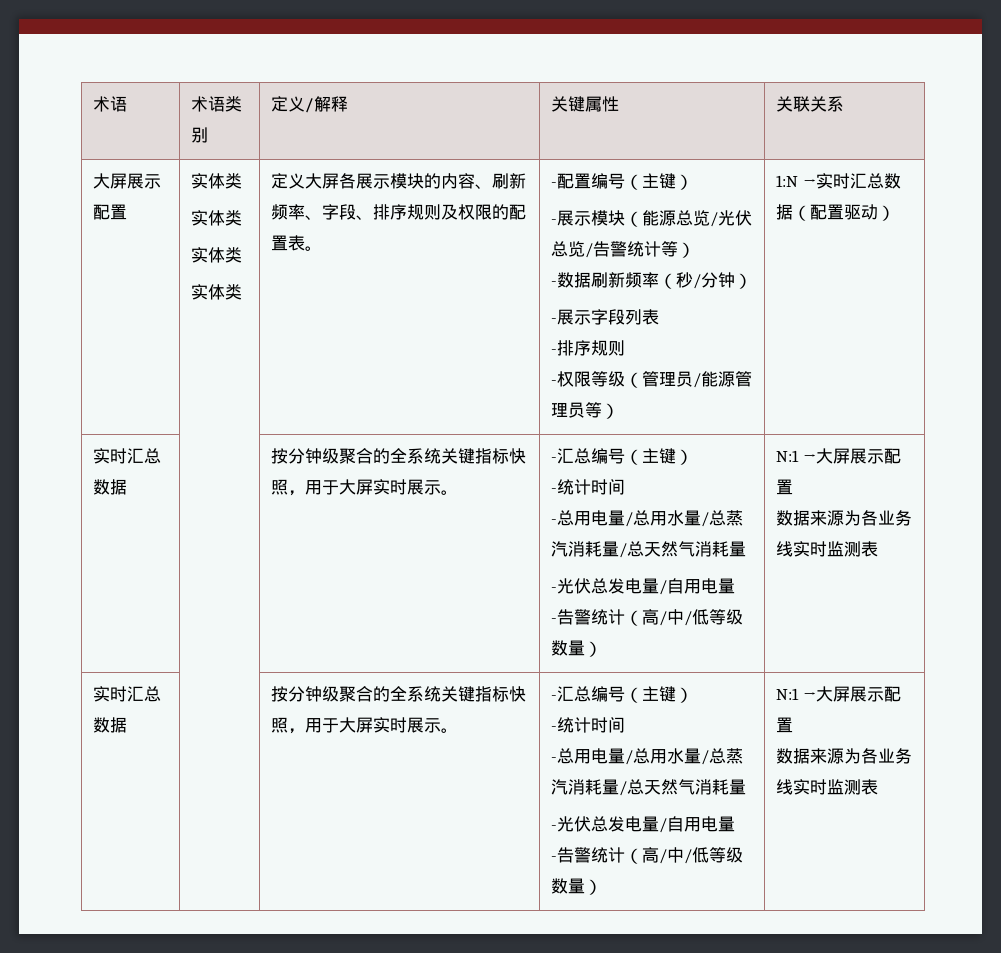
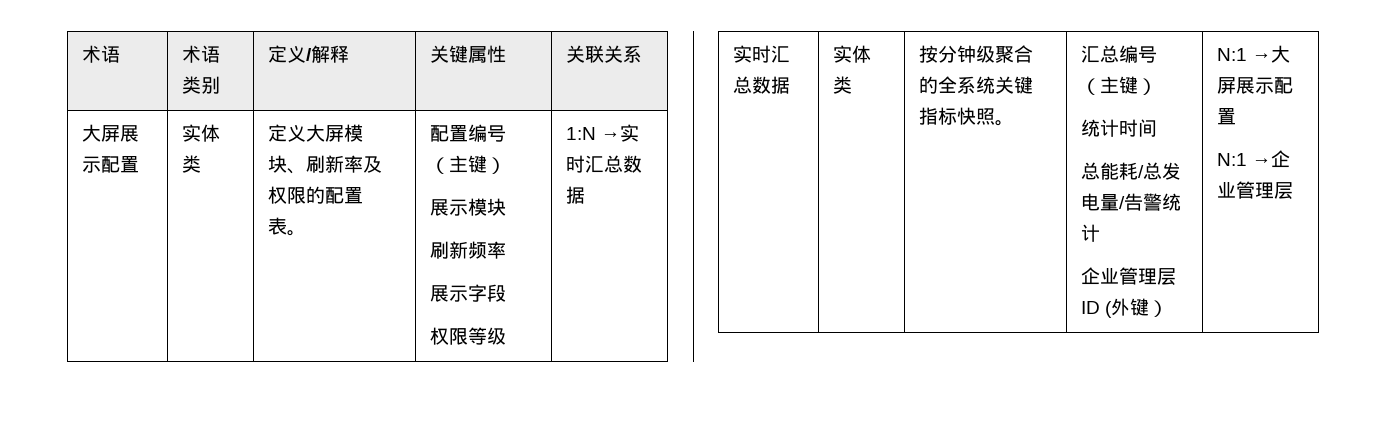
- 大屏展示配置 | 实体类
- 实体类
- 实体类
- 实体类 | 定义大屏各展示模块的内容、刷新频率、字段、排序规则及权限的配置表。
+ 大屏展示配置 | 实体类 | 定义大屏模块、刷新率及权限的配置表。
- -配置编号（主键）
+ 配置编号（主键）
- -展示模块（能源总览/光伏总览/告警统计等）
- -数据刷新频率（秒/分钟）
- -展示字段列表
- -排序规则
- -权限等级（管理员/能源管理员等）
+ 展示模块
+ 刷新频率
+ 展示字段
+ 权限等级
- 1:N →实时汇总数据（配置驱动）
- 实时汇总数据 | | 按分钟级聚合的全系统关键指标快照，用于大屏实时展示。 | -汇总编号（主键）
- -统计时间
- -总用电量/总用水量/总蒸汽消耗量/总天然气消耗量
- -光伏总发电量/自用电量
- -告警统计（高/中/低等级数量） | N:1 →大屏展示配置
- 数据来源为各业务线实时监测表
- 实时汇总数据 | | 按分钟级聚合的全系统关键指标快照，用于大屏实时展示。 | -汇总编号（主键）
- -统计时间
- -总用电量/总用水量/总蒸汽消耗量/总天然气消耗量
- -光伏总发电量/自用电量
- -告警统计（高/中/低等级数量） | N:1 →大屏展示配置
- 数据来源为各业务线实时监测表
+ 1:N →实时汇总数据
+ 实时汇总数据 | 实体类 | 按分钟级聚合的全系统关键指标快照。 | 汇总编号（主键）
+ 统计时间
+ 总能耗/总发电量/告警统计
+ 企业管理层ID (外键） | N:1 →大屏展示配置
+ N:1 →企业管理层

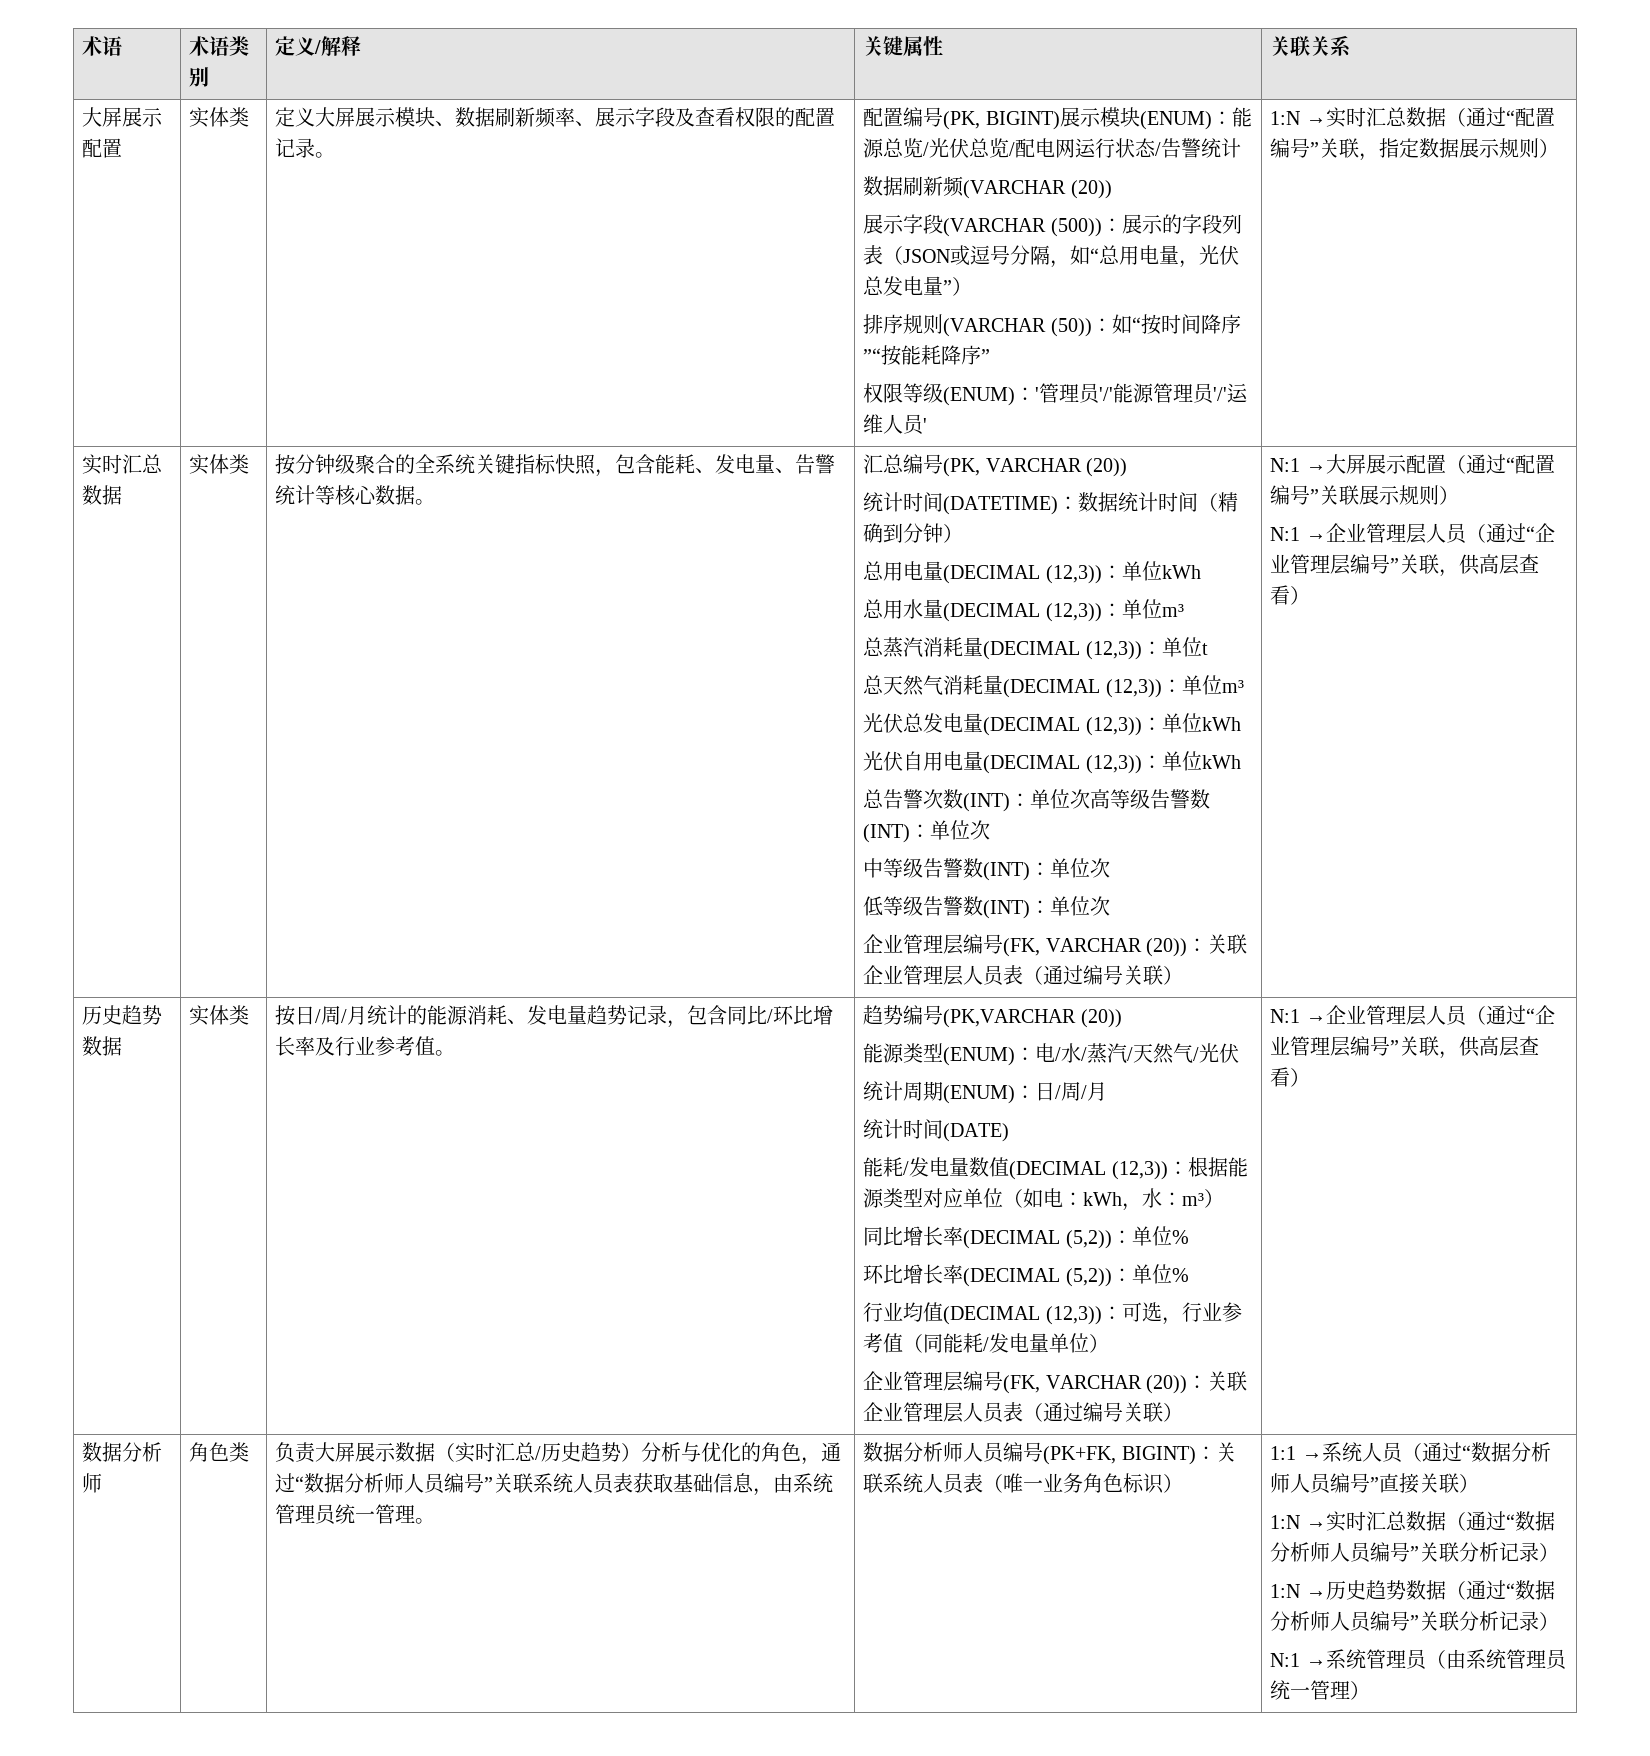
- 定义大屏模块、刷新率及权限的配置表。
+ 定义大屏展示模块、数据刷新频率、展示字段及查看权限的配置记录。
- 配置编号（主键）
- 展示模块
- 刷新频率
- 展示字段
- 权限等级 | 1:N →实时汇总数据
+ 配置编号(PK, BIGINT)展示模块(ENUM)：能源总览/光伏总览/配电网运行状态/告警统计
+ 数据刷新频(VARCHAR (20))
+ 展示字段(VARCHAR (500))：展示的字段列表（JSON或逗号分隔，如“总用电量，光伏总发电量”）
+ 排序规则(VARCHAR (50))：如“按时间降序”“按能耗降序”
+ 权限等级(ENUM)：'管理员'/'能源管理员'/'运维人员' | 1:N →实时汇总数据（通过“配置编号”关联，指定数据展示规则）
- 按分钟级聚合的全系统关键指标快照。
+ 按分钟级聚合的全系统关键指标快照，包含能耗、发电量、告警统计等核心数据。
- 汇总编号（主键）
- 统计时间
- 总能耗/总发电量/告警统计
- 企业管理层ID (外键）
+ 汇总编号(PK, VARCHAR (20))
+ 统计时间(DATETIME)：数据统计时间（精确到分钟）
+ 总用电量(DECIMAL (12,3))：单位kWh
+ 总用水量(DECIMAL (12,3))：单位m³
+ 总蒸汽消耗量(DECIMAL (12,3))：单位t
+ 总天然气消耗量(DECIMAL (12,3))：单位m³
+ 光伏总发电量(DECIMAL (12,3))：单位kWh
+ 光伏自用电量(DECIMAL (12,3))：单位kWh
+ 总告警次数(INT)：单位次高等级告警数(INT)：单位次
+ 中等级告警数(INT)：单位次
+ 低等级告警数(INT)：单位次
+ 企业管理层编号(FK, VARCHAR (20))：关联企业管理层人员表（通过编号关联）
- N:1 →大屏展示配置
- N:1 →企业管理层
+ N:1 →大屏展示配置（通过“配置编号”关联展示规则）
+ N:1 →企业管理层人员（通过“企业管理层编号”关联，供高层查看）
+ 历史趋势数据 | 实体类 | 按日/周/月统计的能源消耗、发电量趋势记录，包含同比/环比增长率及行业参考值。 | 趋势编号(PK,VARCHAR (20))
+ 能源类型(ENUM)：电/水/蒸汽/天然气/光伏
+ 统计周期(ENUM)：日/周/月
+ 统计时间(DATE)
+ 能耗/发电量数值(DECIMAL (12,3))：根据能源类型对应单位（如电：kWh，水：m³）
+ 同比增长率(DECIMAL (5,2))：单位%
+ 环比增长率(DECIMAL (5,2))：单位%
+ 行业均值(DECIMAL (12,3))：可选，行业参考值（同能耗/发电量单位）
+ 企业管理层编号(FK, VARCHAR (20))：关联企业管理层人员表（通过编号关联） | N:1 →企业管理层人员（通过“企业管理层编号”关联，供高层查看）
+ 数据分析师 | 角色类 | 负责大屏展示数据（实时汇总/历史趋势）分析与优化的角色，通过“数据分析师人员编号”关联系统人员表获取基础信息，由系统管理员统一管理。 | 数据分析师人员编号(PK+FK, BIGINT)：关联系统人员表（唯一业务角色标识） | 1:1 →系统人员（通过“数据分析师人员编号”直接关联）
+ 1:N →实时汇总数据（通过“数据分析师人员编号”关联分析记录）
+ 1:N →历史趋势数据（通过“数据分析师人员编号”关联分析记录）
+ N:1 →系统管理员（由系统管理员统一管理）

